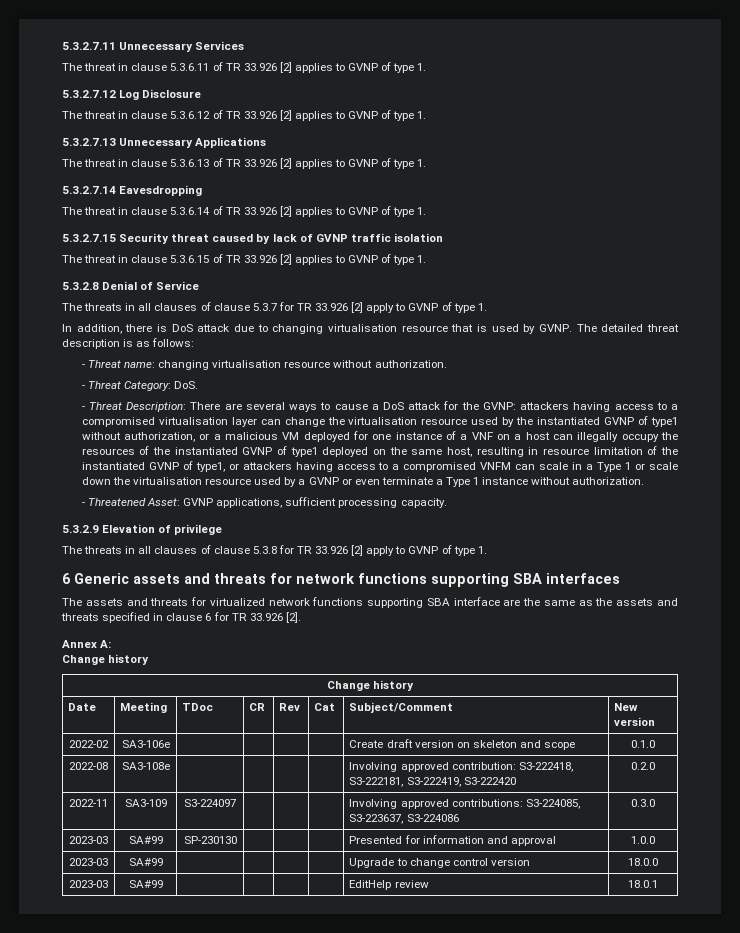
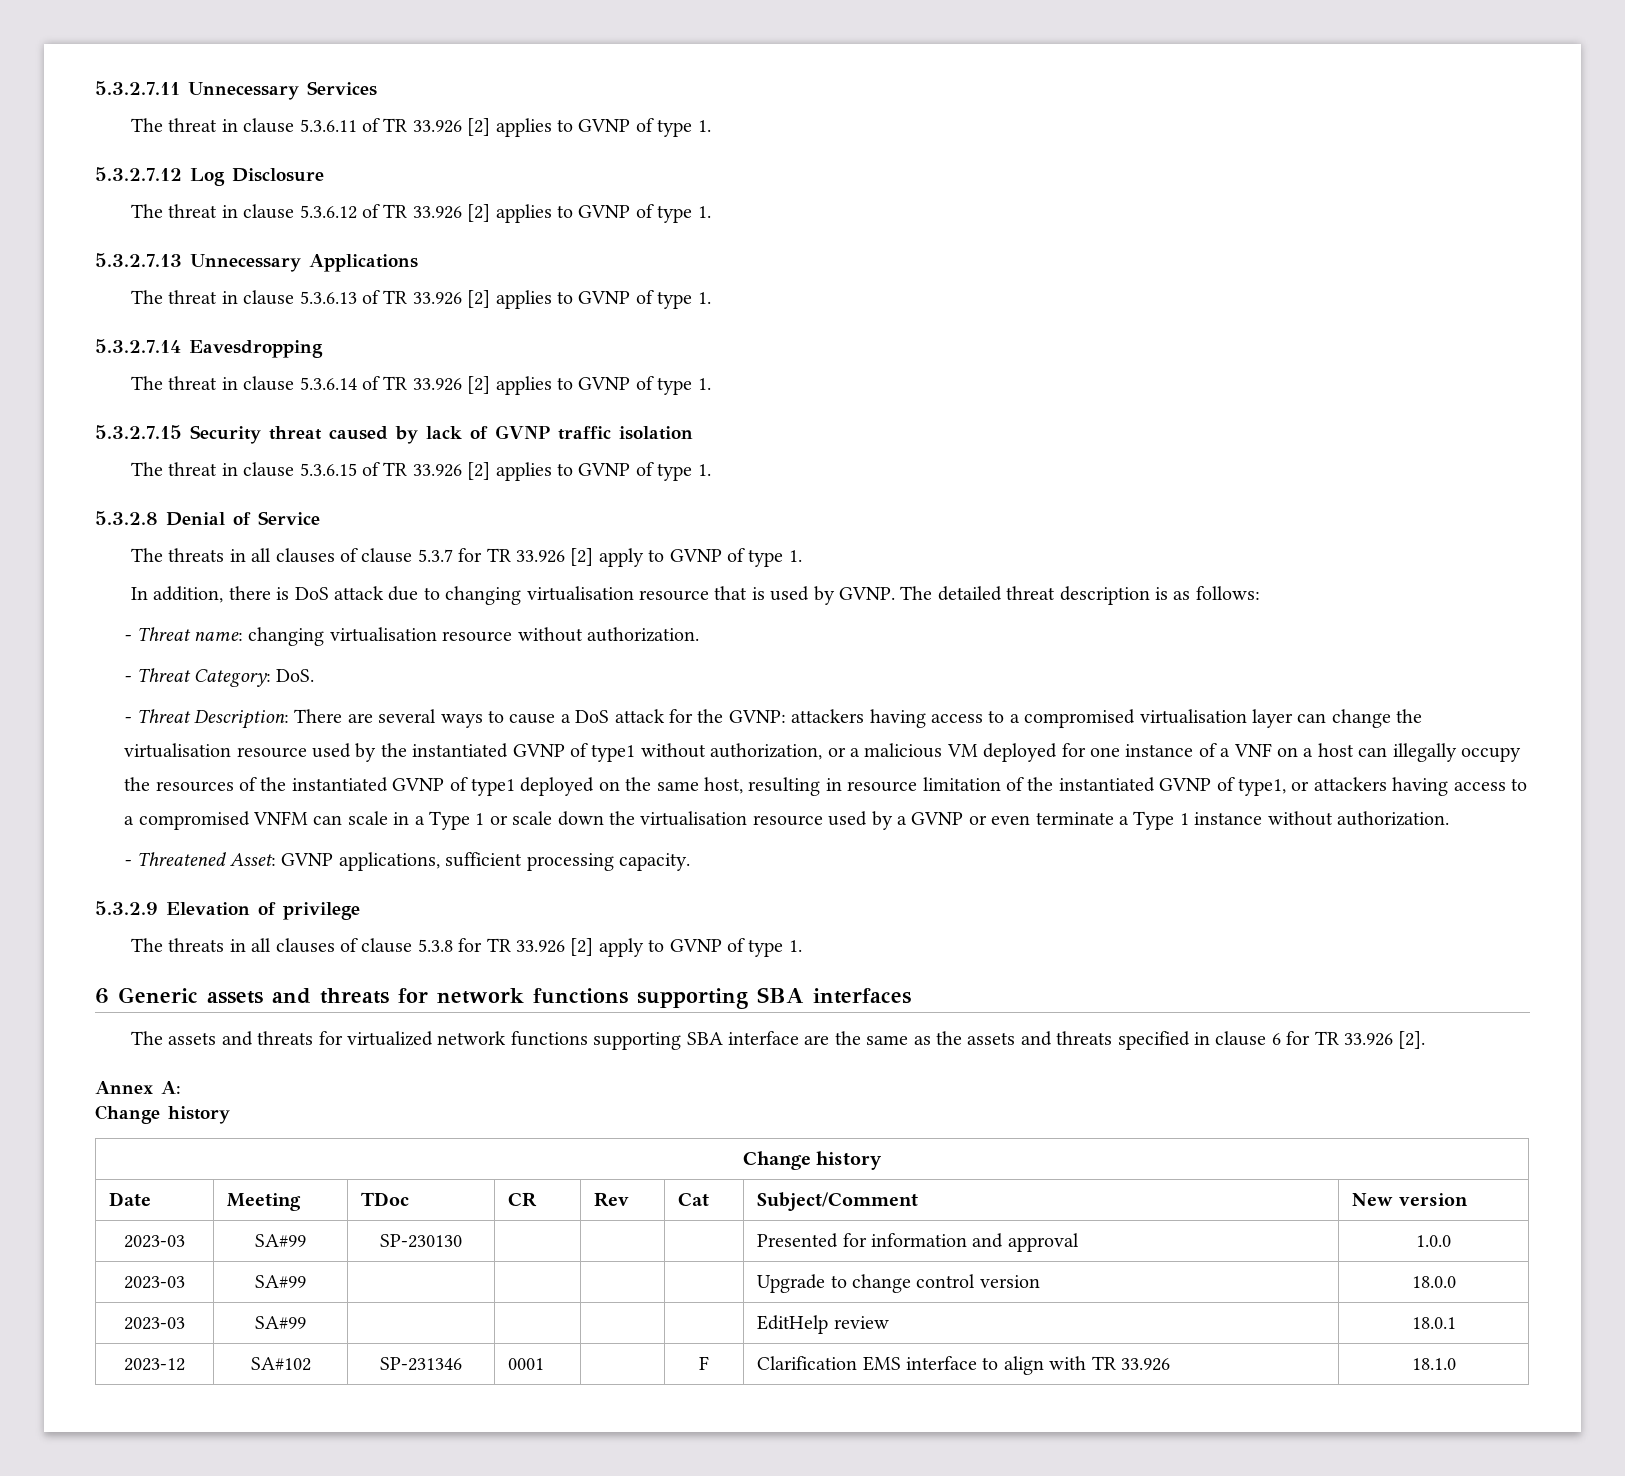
- 2022-02 | SA3-106e | | | | | Create draft version on skeleton and scope | 0.1.0
- 2022-08 | SA3-108e | | | | | Involving approved contribution: S3-222418, S3-222181, S3-222419, S3-222420 | 0.2.0
- 2022-11 | SA3-109 | S3-224097 | | | | Involving approved contributions: S3-224085, S3-223637, S3-224086 | 0.3.0
+ 2023-12 | SA#102 | SP-231346 | 0001 | | F | Clarification EMS interface to align with TR 33.926 | 18.1.0

